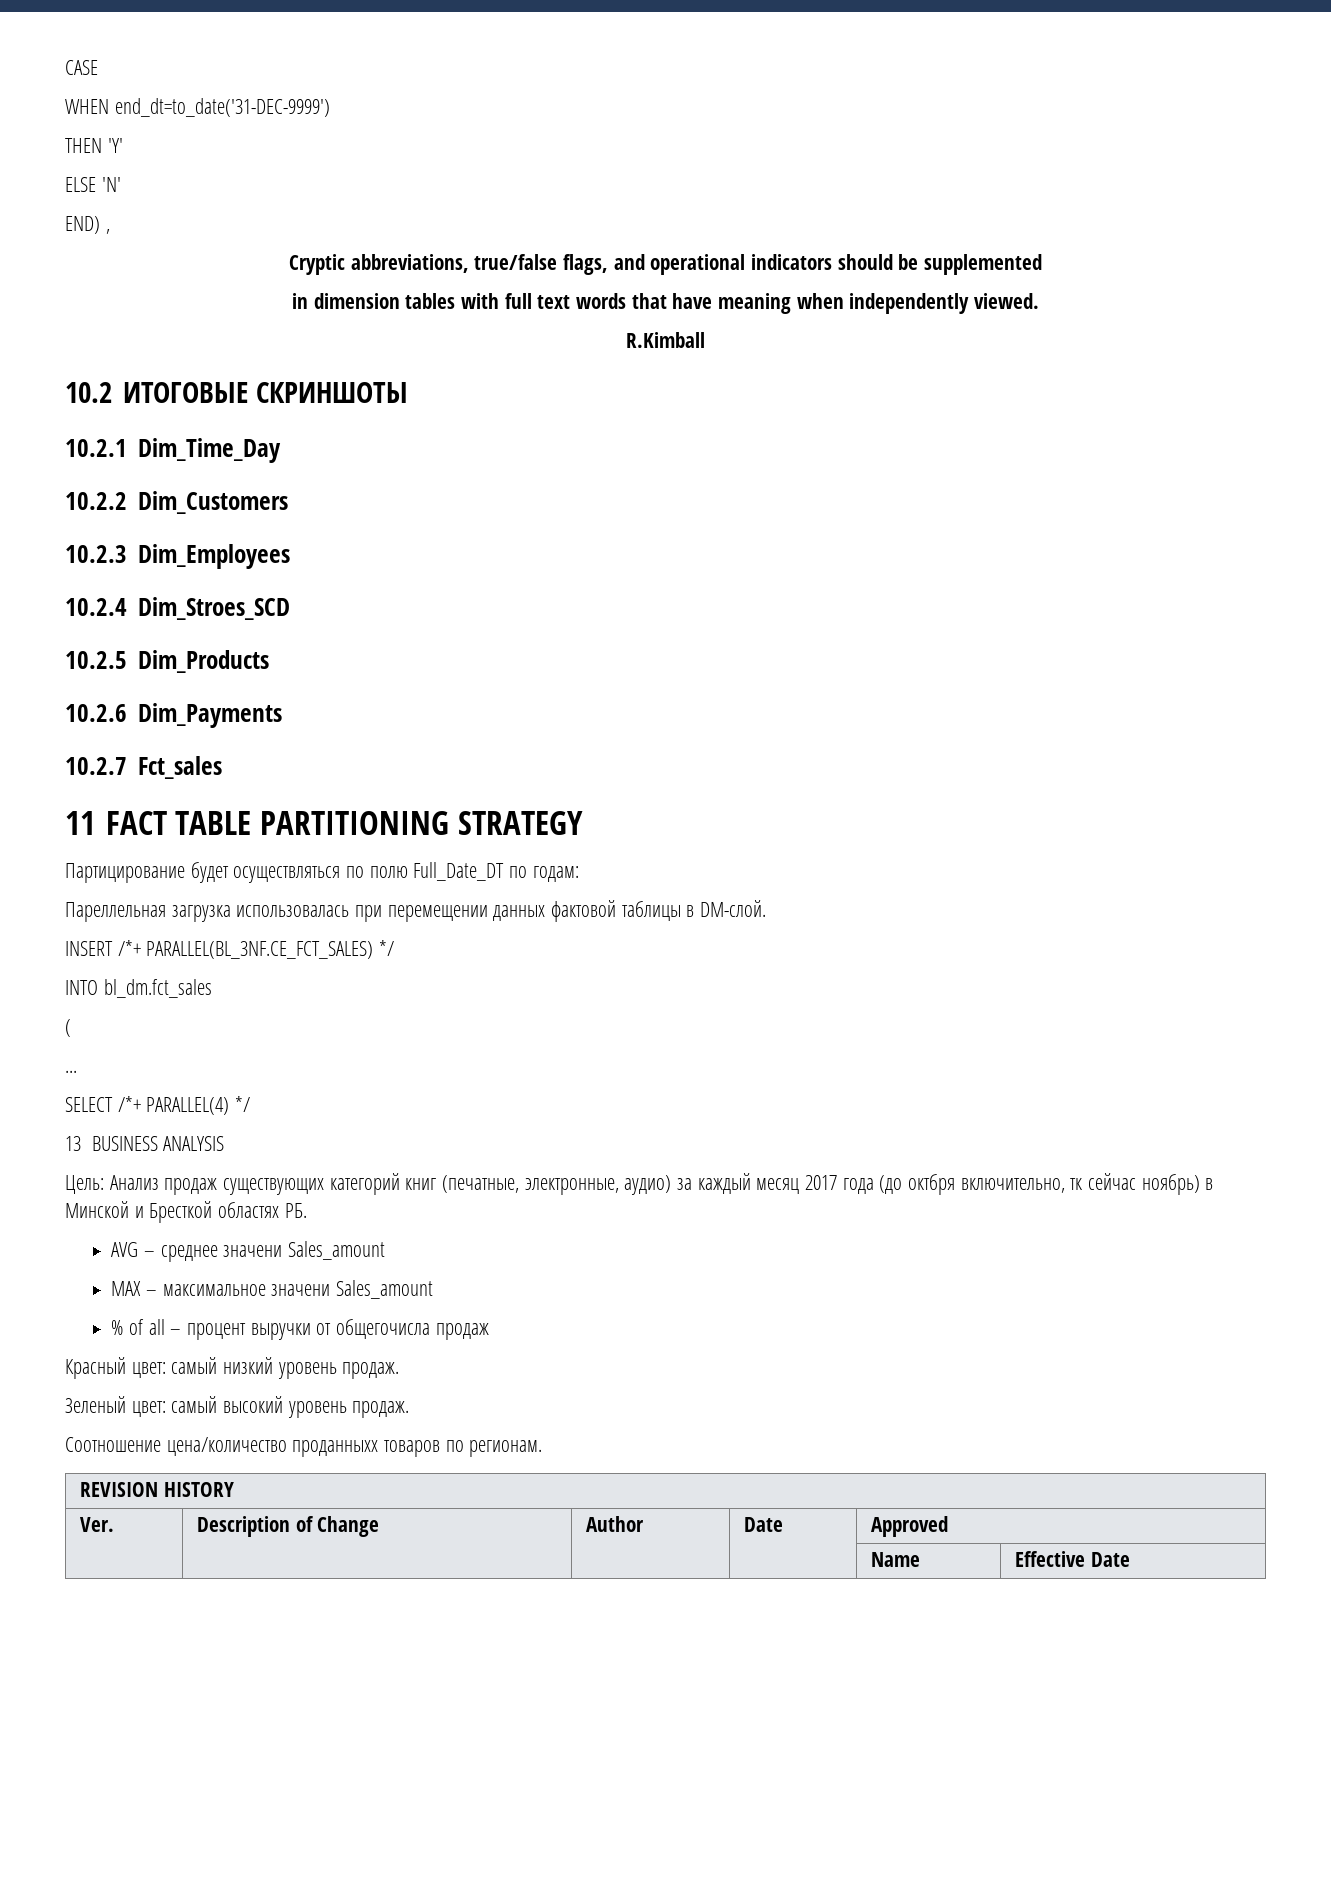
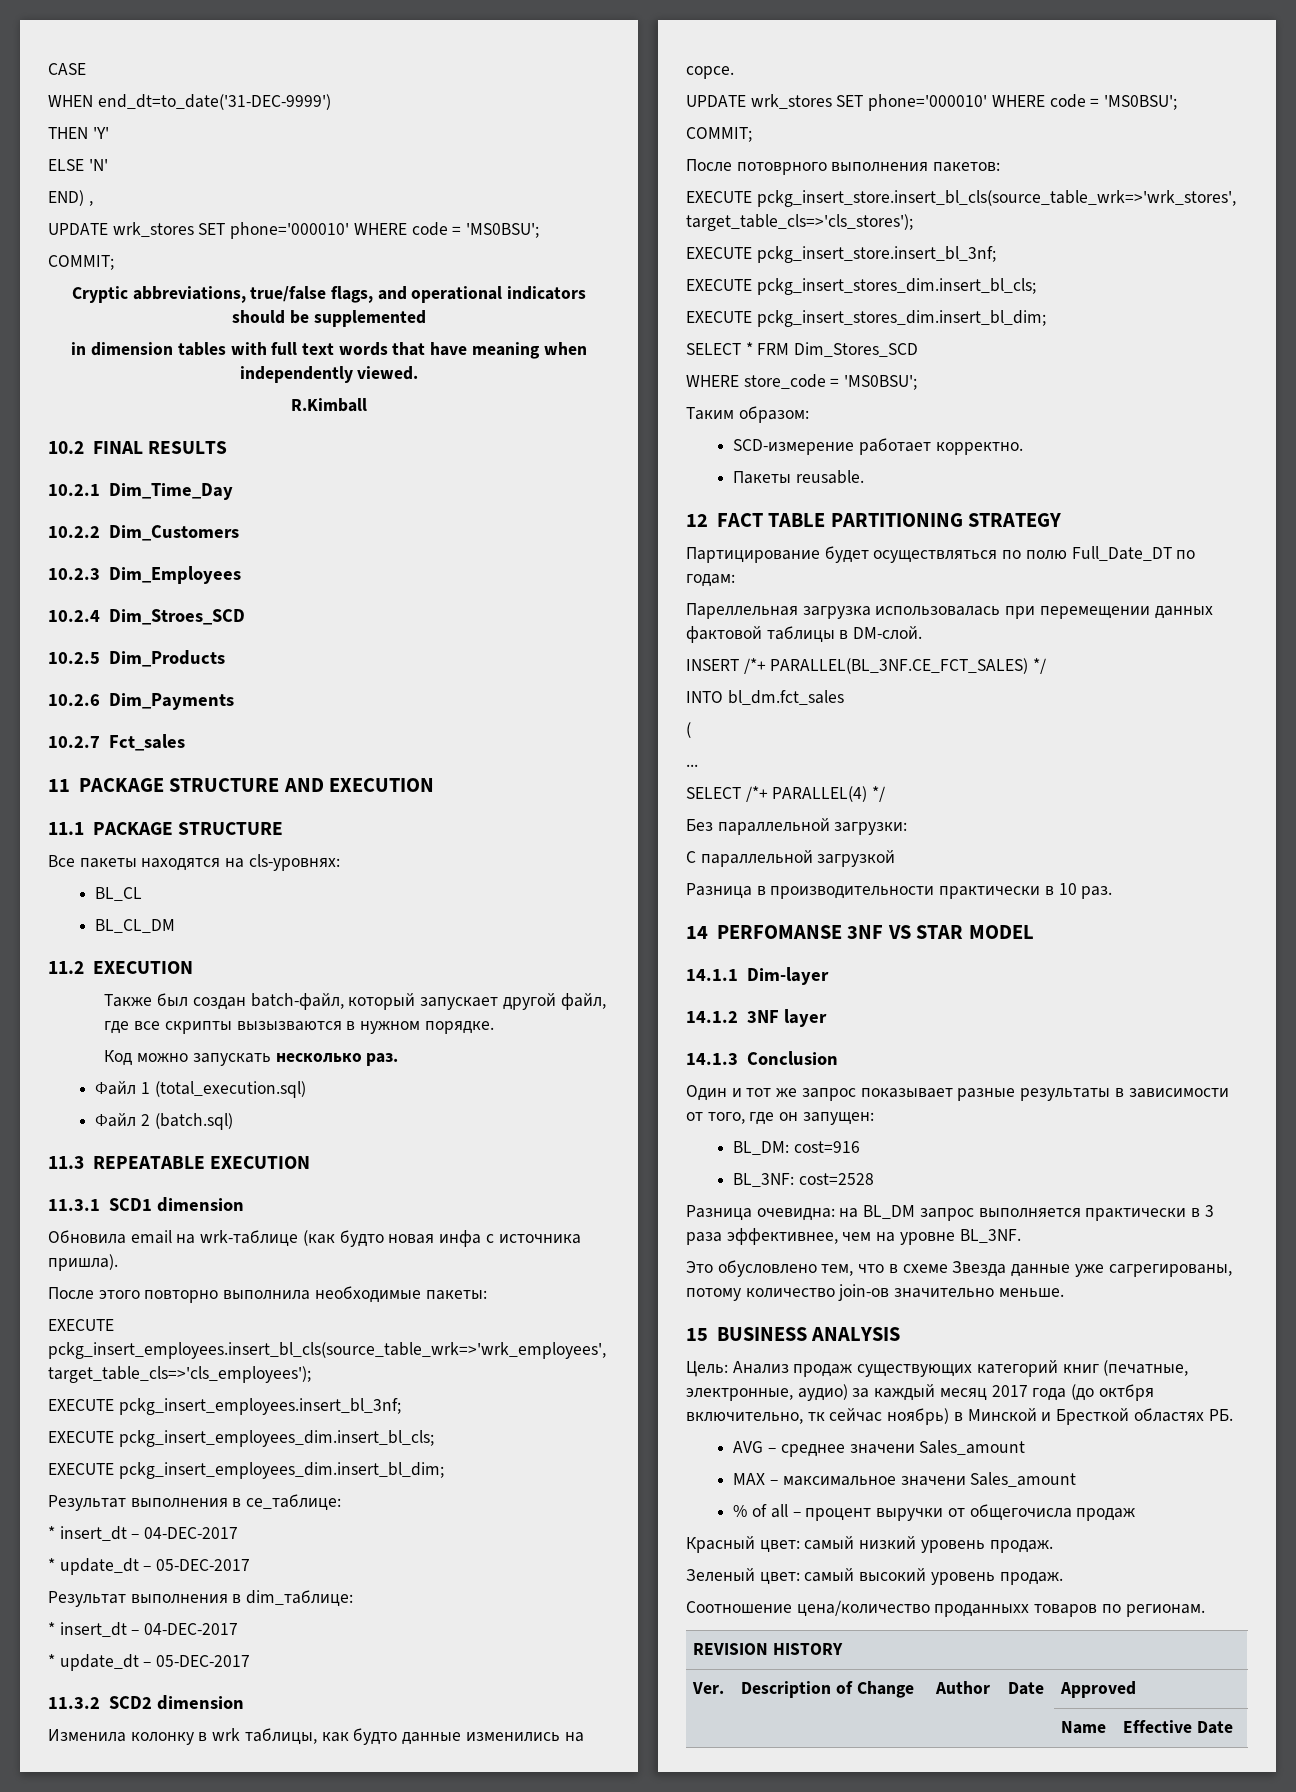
  END) ,
+ UPDATE wrk_stores SET phone='000010' WHERE code = 'MS0BSU';
+ COMMIT;
- 10.2 ИТОГОВЫЕ СКРИНШОТЫ
+ 10.2 FINAL RESULTS
- 11 FACT TABLE PARTITIONING STRATEGY
+ 11 PACKAGE STRUCTURE AND EXECUTION
+ 11.1 PACKAGE STRUCTURE
+ Все пакеты находятся на cls-уровнях:
+ BL_CL
+ BL_CL_DM
+ 11.2 EXECUTION
+ Также был создан batch-файл, который запускает другой файл, где все скрипты вызызваются в нужном порядке.
+ Код можно запускать несколько раз.
+ Файл 1 (total_execution.sql)
+ Файл 2 (batch.sql)
+ 11.3 REPEATABLE EXECUTION
+ 11.3.1 SCD1 dimension
+ Обновила email на wrk-таблице (как будто новая инфа с источника пришла).
+ После этого повторно выполнила необходимые пакеты:
+ EXECUTE pckg_insert_employees.insert_bl_cls(source_table_wrk=>'wrk_employees', target_table_cls=>'cls_employees');
+ EXECUTE pckg_insert_employees.insert_bl_3nf;
+ EXECUTE pckg_insert_employees_dim.insert_bl_cls;
+ EXECUTE pckg_insert_employees_dim.insert_bl_dim;
+ Результат выполнения в ce_таблице:
+ * insert_dt – 04-DEC-2017
+ * update_dt – 05-DEC-2017
+ Результат выполнения в dim_таблице:
+ * insert_dt – 04-DEC-2017
+ * update_dt – 05-DEC-2017
+ 11.3.2 SCD2 dimension
+ Изменила колонку в wrk таблицы, как будто данные изменились на сорсе.
+ UPDATE wrk_stores SET phone='000010' WHERE code = 'MS0BSU';
+ COMMIT;
+ После потоврного выполнения пакетов:
+ EXECUTE pckg_insert_store.insert_bl_cls(source_table_wrk=>'wrk_stores', target_table_cls=>'cls_stores');
+ EXECUTE pckg_insert_store.insert_bl_3nf;
+ EXECUTE pckg_insert_stores_dim.insert_bl_cls;
+ EXECUTE pckg_insert_stores_dim.insert_bl_dim;
+ SELECT * FRM Dim_Stores_SCD
+ WHERE store_code = 'MS0BSU';
+ Таким образом:
+ SCD-измерение работает корректно.
+ Пакеты reusable.
+ 12 FACT TABLE PARTITIONING STRATEGY
- 13 BUSINESS ANALYSIS
+ Без параллельной загрузки:
+ C параллельной загрузкой
+ Разница в производительности практически в 10 раз.
+ 14 PERFOMANSE 3NF VS STAR MODEL
+ 14.1.1 Dim-layer
+ 14.1.2 3NF layer
+ 14.1.3 Conclusion
+ Один и тот же запрос показывает разные результаты в зависимости от того, где он запущен:
+ BL_DM: cost=916
+ BL_3NF: cost=2528
+ Разница очевидна: на BL_DM запрос выполняется практически в 3 раза эффективнее, чем на уровне BL_3NF.
+ Это обусловлено тем, что в схеме Звезда данные уже сагрегированы, потому количество join-ов значительно меньше.
+ 15 BUSINESS ANALYSIS

